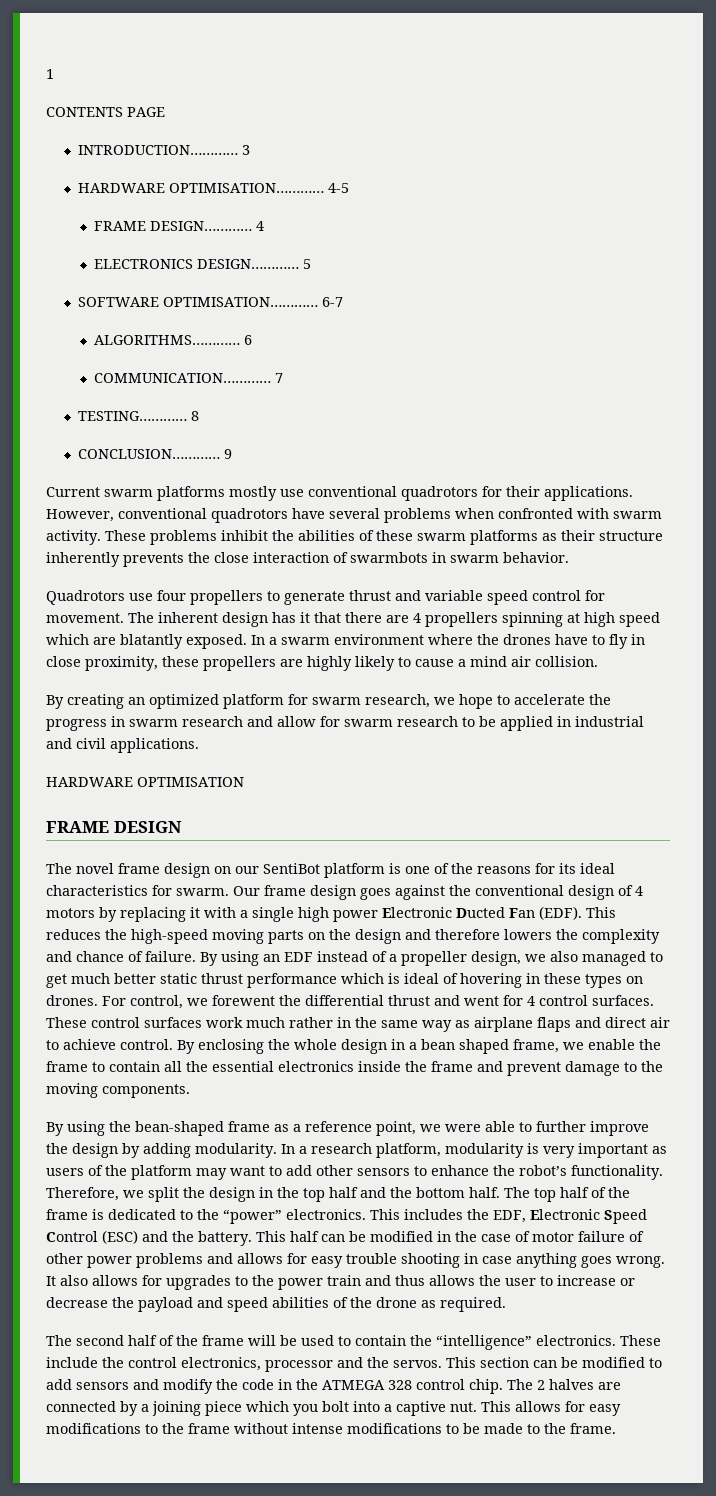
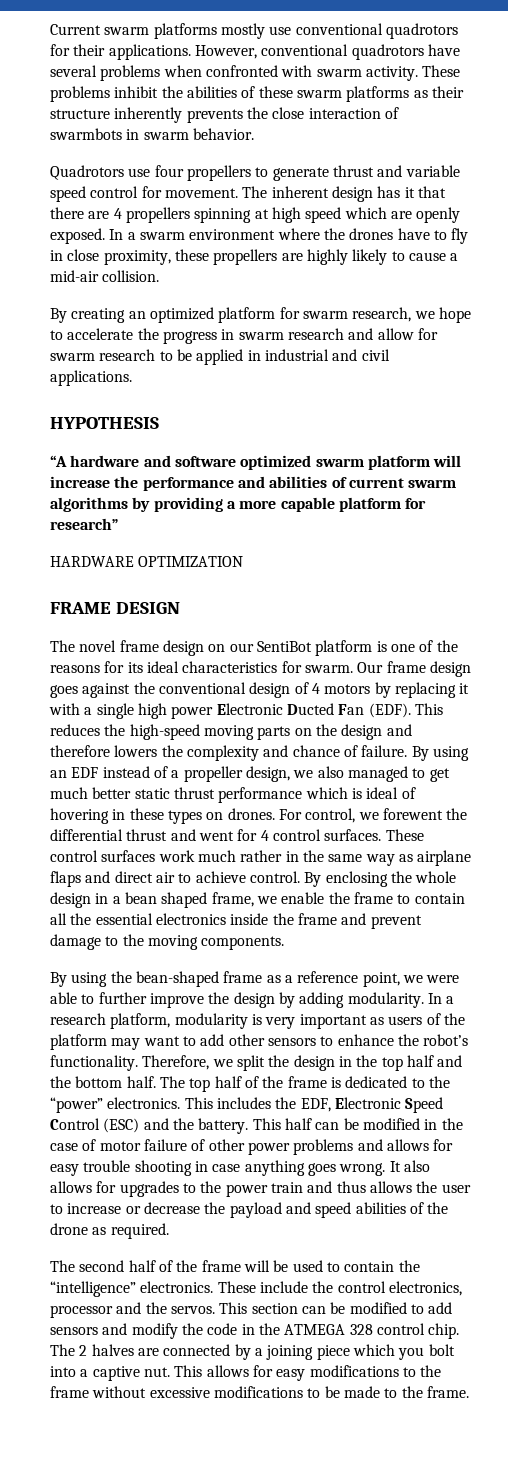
- 1
- CONTENTS PAGE
- INTRODUCTION………… 3
- HARDWARE OPTIMISATION………… 4-5
- FRAME DESIGN………… 4
- ELECTRONICS DESIGN………… 5
- SOFTWARE OPTIMISATION………… 6-7
- ALGORITHMS………… 6
- COMMUNICATION………… 7
- TESTING………… 8
- CONCLUSION………… 9
- The inherent design has it that there are 4 propellers spinning at high speed which are blatantly exposed.
+ The inherent design has it that there are 4 propellers spinning at high speed which are openly exposed.
- In a swarm environment where the drones have to fly in close proximity, these propellers are highly likely to cause a mind air collision.
+ In a swarm environment where the drones have to fly in close proximity, these propellers are highly likely to cause a mid-air collision.
- HARDWARE OPTIMISATION
+ HYPOTHESIS
+ “A hardware and software optimized swarm platform will increase the performance and abilities of current swarm algorithms by providing a more capable platform for research”
+ HARDWARE OPTIMIZATION
- This allows for easy modifications to the frame without intense modifications to be made to the frame.
+ This allows for easy modifications to the frame without excessive modifications to be made to the frame.

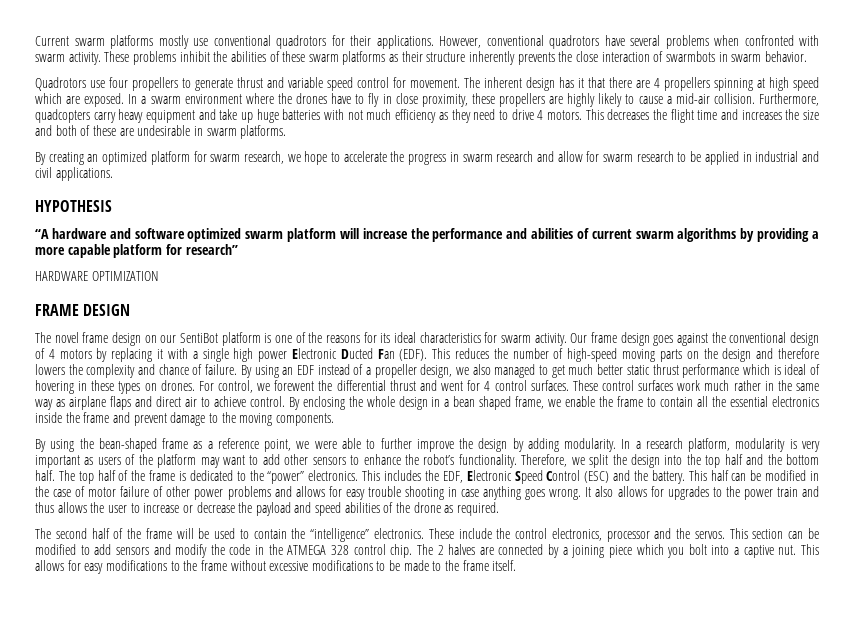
- The inherent design has it that there are 4 propellers spinning at high speed which are openly exposed.
+ The inherent design has it that there are 4 propellers spinning at high speed which are exposed.
+ Furthermore, quadcopters carry heavy equipment and take up huge batteries with not much efficiency as they need to drive 4 motors. This decreases the flight time and increases the size and both of these are undesirable in swarm platforms.
- The novel frame design on our SentiBot platform is one of the reasons for its ideal characteristics for swarm.
+ The novel frame design on our SentiBot platform is one of the reasons for its ideal characteristics for swarm activity.
- This reduces the high-speed moving parts on the design and therefore lowers the complexity and chance of failure.
+ This reduces the number of high-speed moving parts on the design and therefore lowers the complexity and chance of failure.
- Therefore, we split the design in the top half and the bottom half.
+ Therefore, we split the design into the top half and the bottom half.
- This allows for easy modifications to the frame without excessive modifications to be made to the frame.
+ This allows for easy modifications to the frame without excessive modifications to be made to the frame itself.

